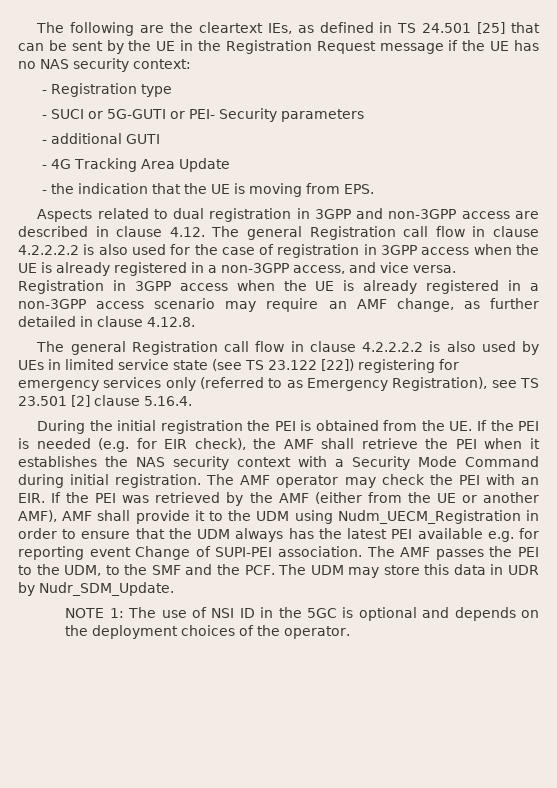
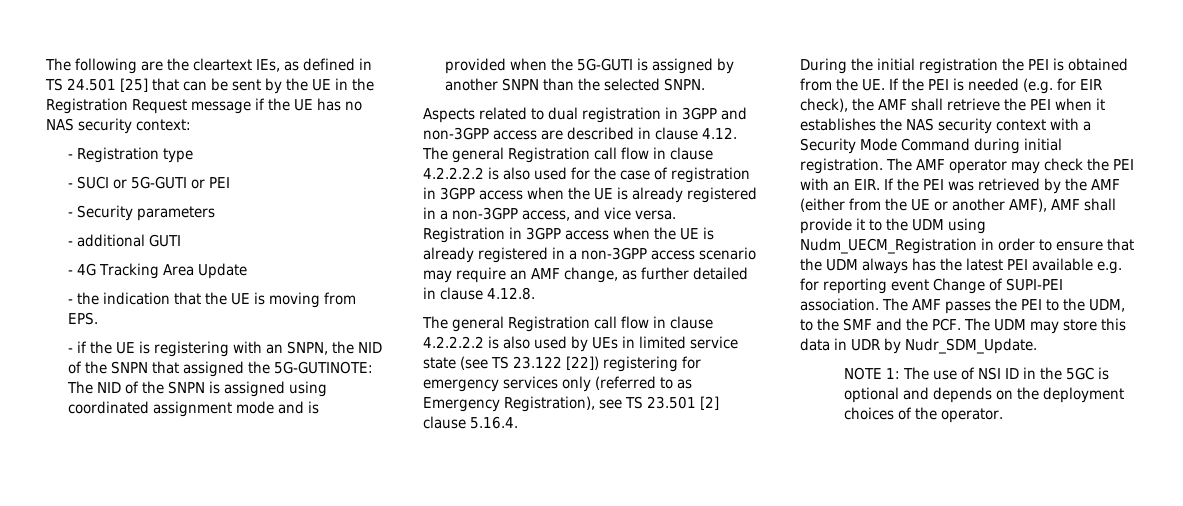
- - SUCI or 5G-GUTI or PEI- Security parameters
+ - SUCI or 5G-GUTI or PEI
+ - Security parameters
+ - if the UE is registering with an SNPN, the NID of the SNPN that assigned the 5G-GUTINOTE: The NID of the SNPN is assigned using coordinated assignment mode and is provided when the 5G-GUTI is assigned by another SNPN than the selected SNPN.

